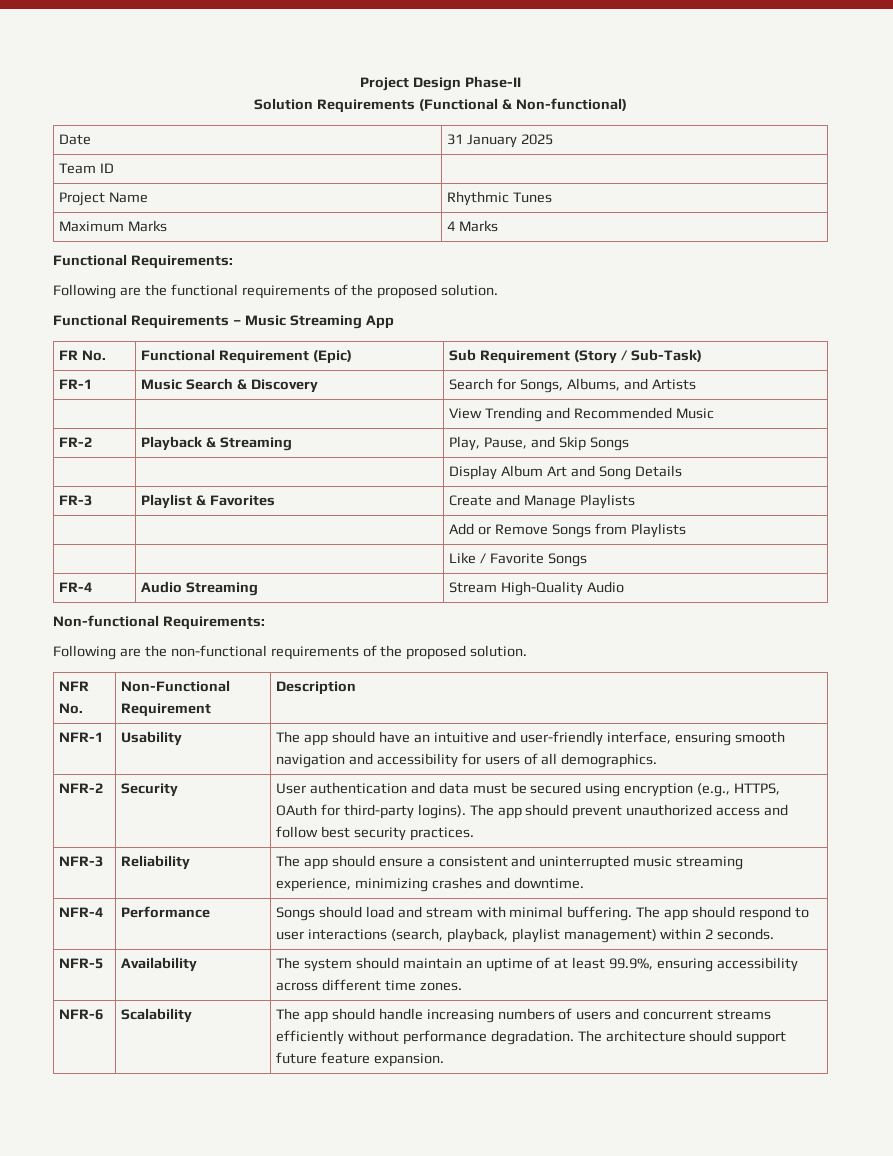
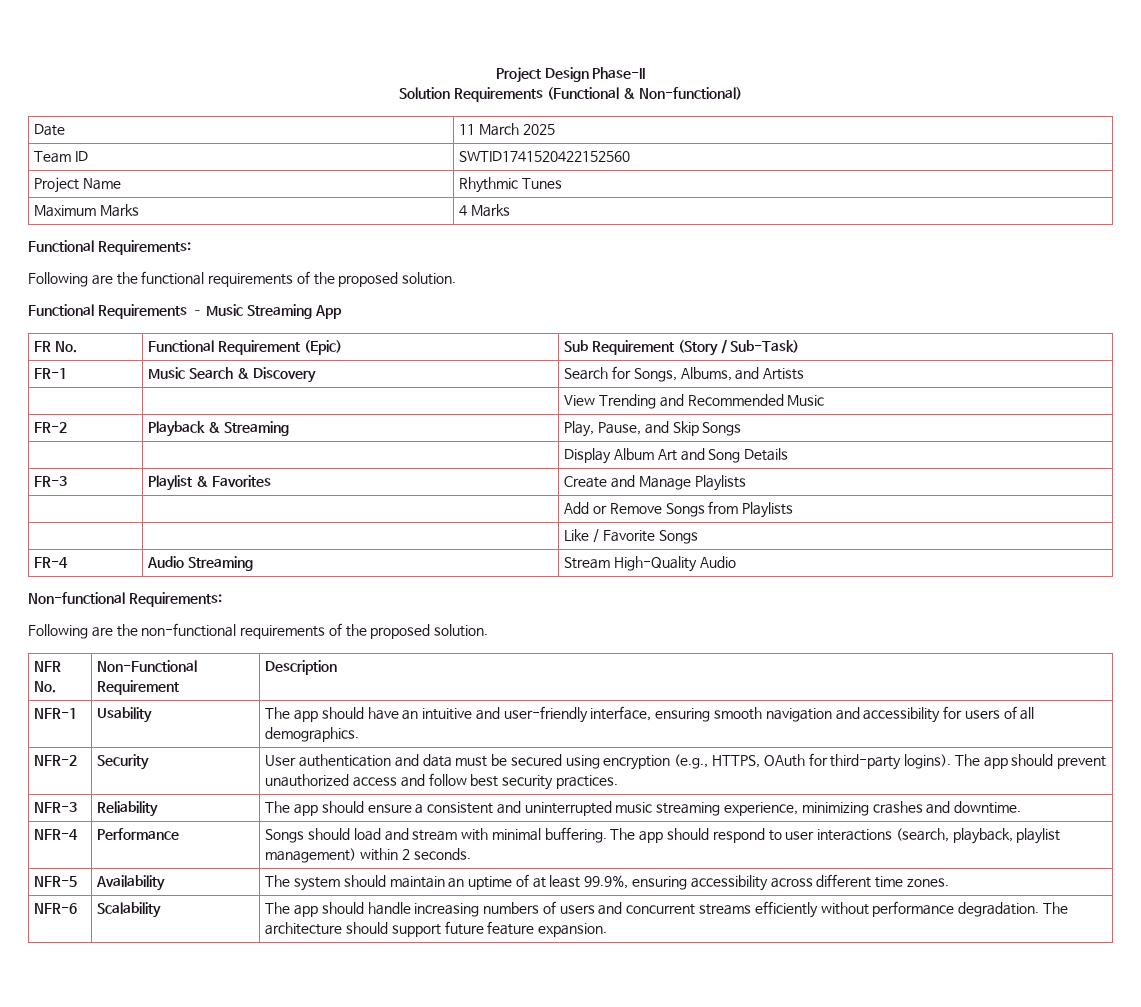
- Date | 31 January 2025
+ Date | 11 March 2025
- Team ID |
+ Team ID | SWTID1741520422152560

